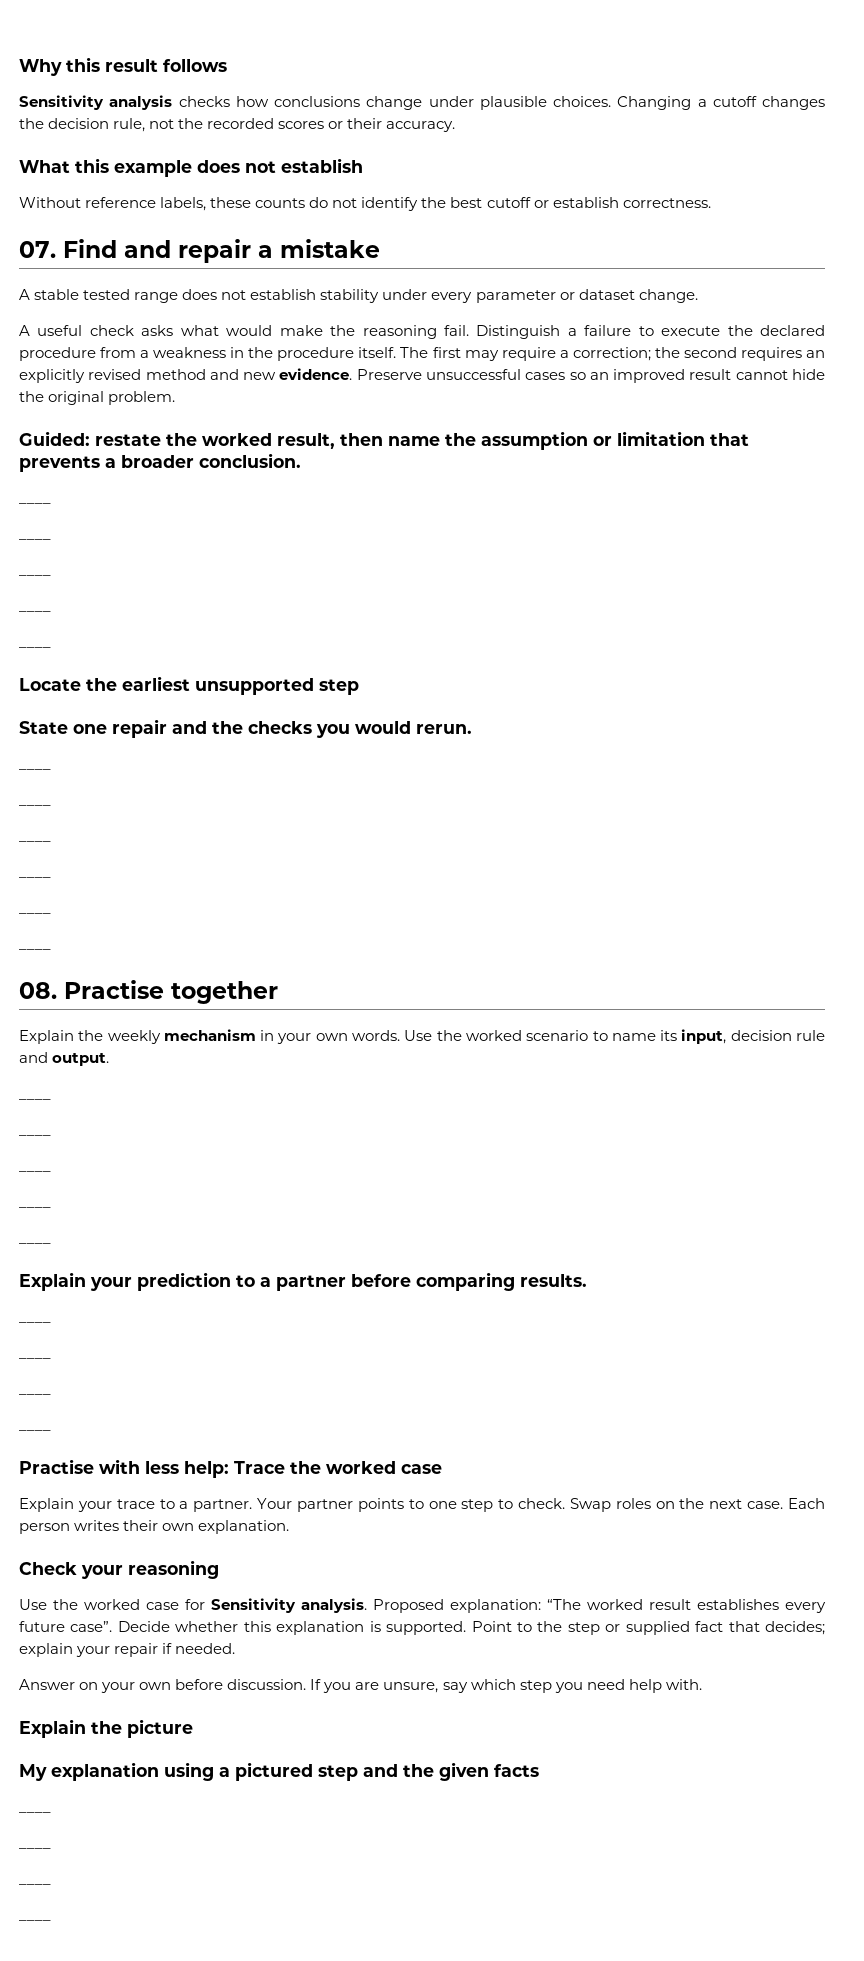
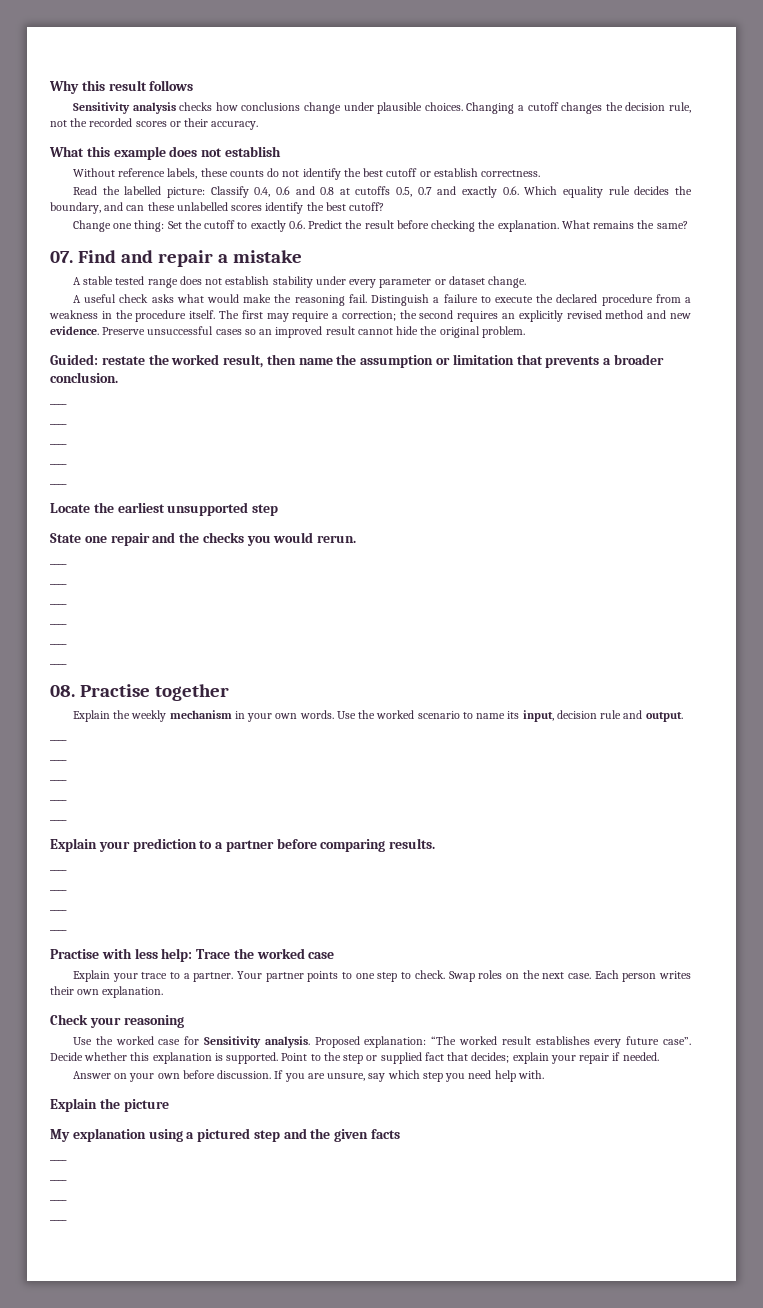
+ Read the labelled picture: Classify 0.4, 0.6 and 0.8 at cutoffs 0.5, 0.7 and exactly 0.6. Which equality rule decides the boundary, and can these unlabelled scores identify the best cutoff?
+ Change one thing: Set the cutoff to exactly 0.6. Predict the result before checking the explanation. What remains the same?

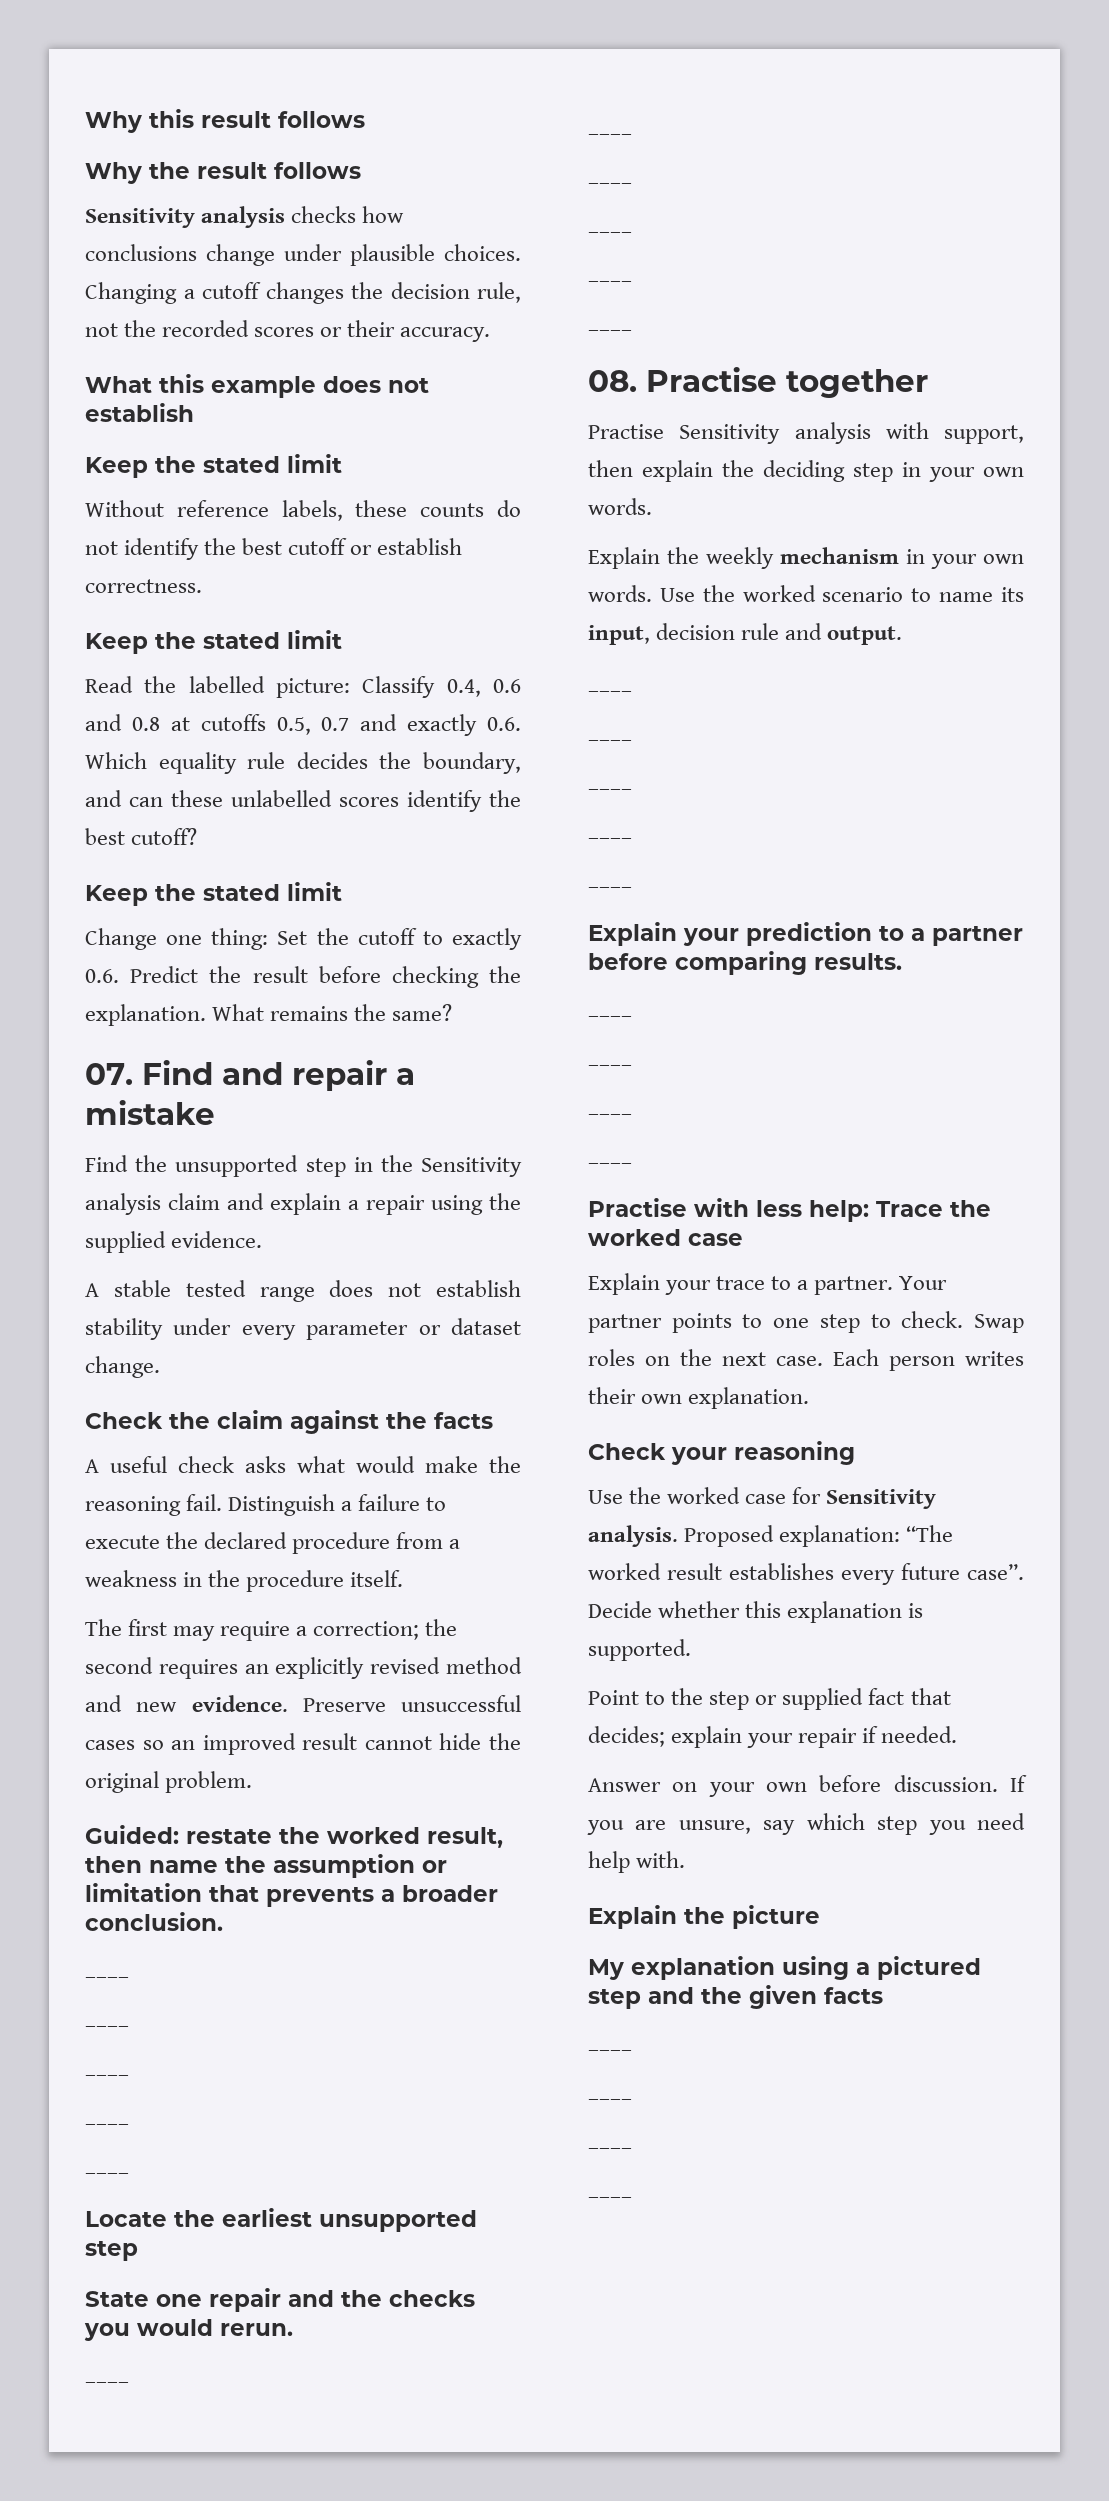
+ Why the result follows
  What this example does not establish
+ Keep the stated limit
  Without reference labels, these counts do not identify the best cutoff or establish correctness.
+ Keep the stated limit
  Read the labelled picture: Classify 0.4, 0.6 and 0.8 at cutoffs 0.5, 0.7 and exactly 0.6. Which equality rule decides the boundary, and can these unlabelled scores identify the best cutoff?
+ Keep the stated limit
+ Find the unsupported step in the Sensitivity analysis claim and explain a repair using the supplied evidence.
+ Check the claim against the facts
- Distinguish a failure to execute the declared procedure from a weakness in the procedure itself. The first may require a correction; the second requires an explicitly revised method and new evidence.
+ Distinguish a failure to execute the declared procedure from a weakness in the procedure itself.
+ The first may require a correction; the second requires an explicitly revised method and new evidence.
+ Practise Sensitivity analysis with support, then explain the deciding step in your own words.
- Decide whether this explanation is supported. Point to the step or supplied fact that decides; explain your repair if needed.
+ Decide whether this explanation is supported.
+ Point to the step or supplied fact that decides; explain your repair if needed.

